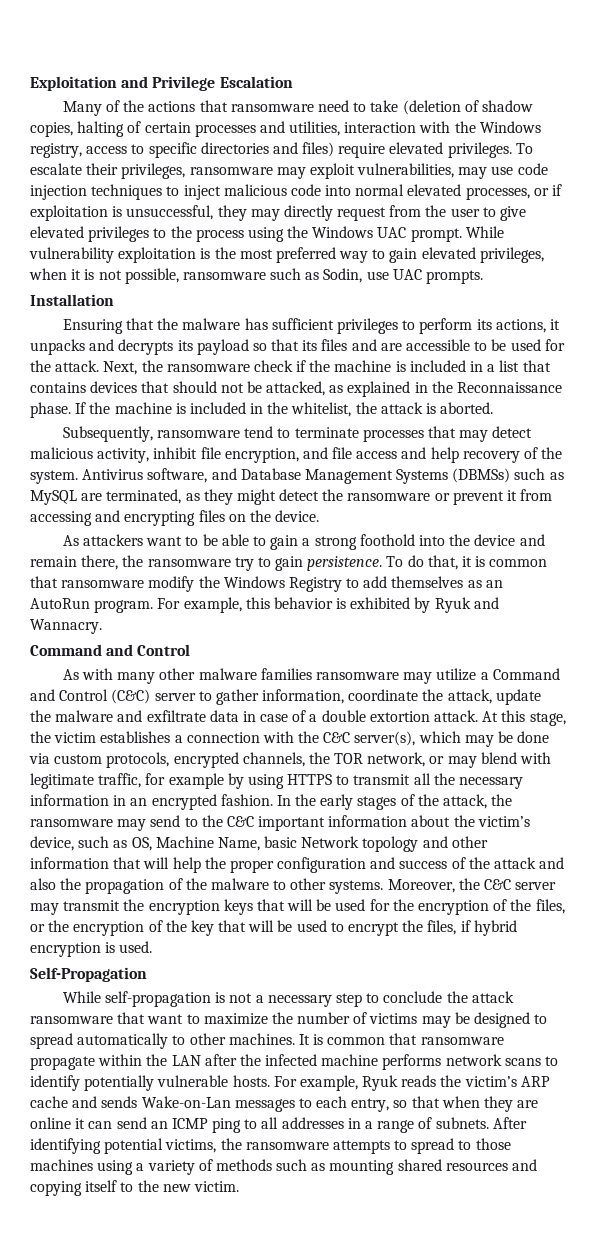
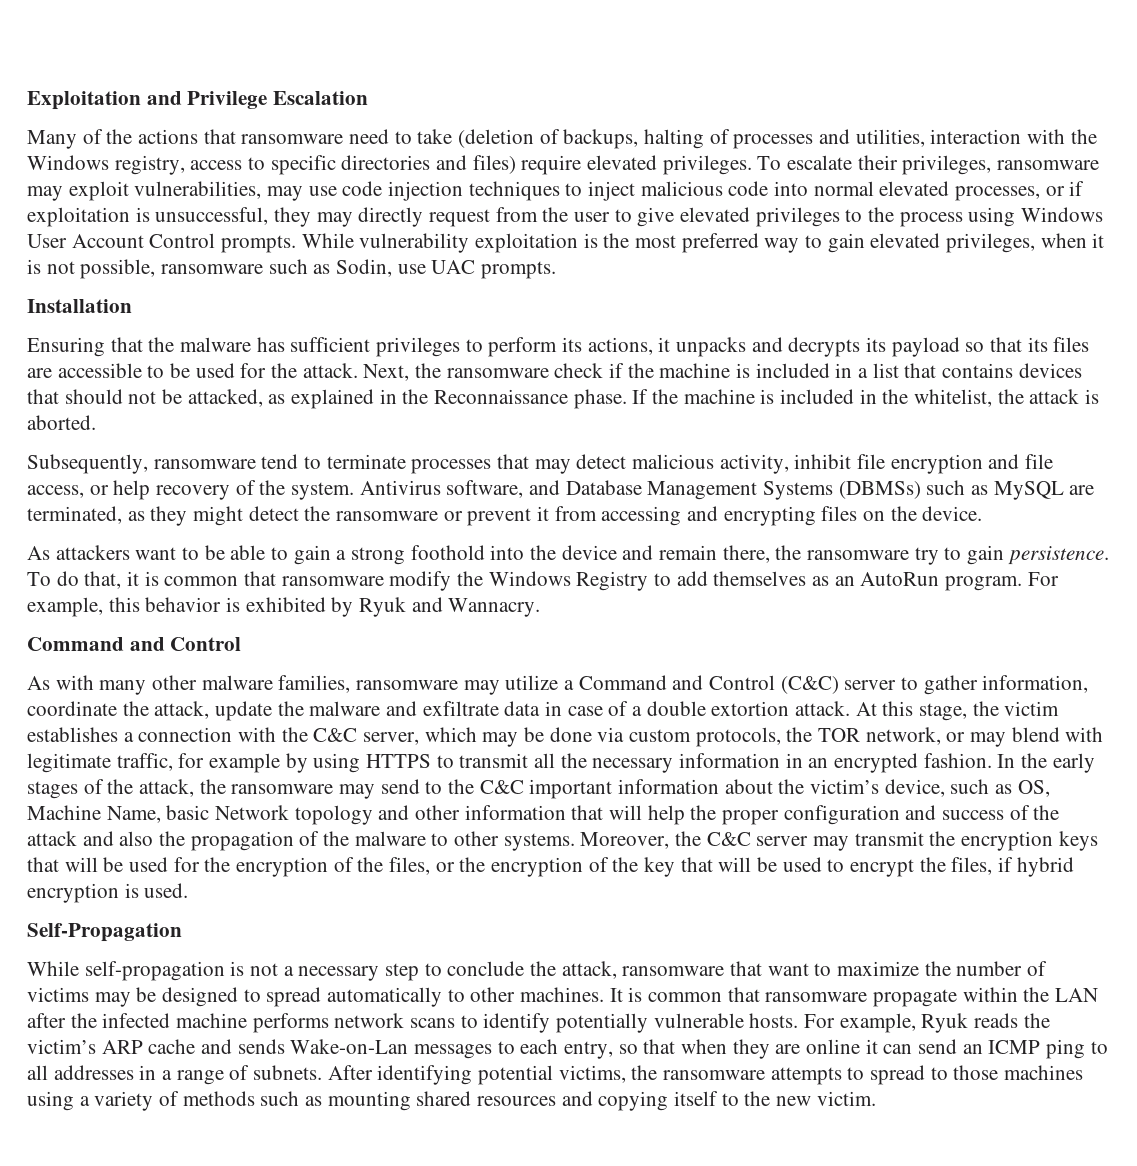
- Many of the actions that ransomware need to take (deletion of shadow copies, halting of certain processes and utilities, interaction with the Windows registry, access to specific directories and files) require elevated privileges.
+ Many of the actions that ransomware need to take (deletion of backups, halting of processes and utilities, interaction with the Windows registry, access to specific directories and files) require elevated privileges.
- To escalate their privileges, ransomware may exploit vulnerabilities, may use code injection techniques to inject malicious code into normal elevated processes, or if exploitation is unsuccessful, they may directly request from the user to give elevated privileges to the process using the Windows UAC prompt.
+ To escalate their privileges, ransomware may exploit vulnerabilities, may use code injection techniques to inject malicious code into normal elevated processes, or if exploitation is unsuccessful, they may directly request from the user to give elevated privileges to the process using Windows User Account Control prompts.
- Ensuring that the malware has sufficient privileges to perform its actions, it unpacks and decrypts its payload so that its files and are accessible to be used for the attack.
+ Ensuring that the malware has sufficient privileges to perform its actions, it unpacks and decrypts its payload so that its files are accessible to be used for the attack.
- Subsequently, ransomware tend to terminate processes that may detect malicious activity, inhibit file encryption, and file access and help recovery of the system.
+ Subsequently, ransomware tend to terminate processes that may detect malicious activity, inhibit file encryption and file access, or help recovery of the system.
- As with many other malware families ransomware may utilize a Command and Control (C&C) server to gather information, coordinate the attack, update the malware and exfiltrate data in case of a double extortion attack.
+ As with many other malware families, ransomware may utilize a Command and Control (C&C) server to gather information, coordinate the attack, update the malware and exfiltrate data in case of a double extortion attack.
- At this stage, the victim establishes a connection with the C&C server(s), which may be done via custom protocols, encrypted channels, the TOR network, or may blend with legitimate traffic, for example by using HTTPS to transmit all the necessary information in an encrypted fashion.
+ At this stage, the victim establishes a connection with the C&C server, which may be done via custom protocols, the TOR network, or may blend with legitimate traffic, for example by using HTTPS to transmit all the necessary information in an encrypted fashion.
- While self-propagation is not a necessary step to conclude the attack ransomware that want to maximize the number of victims may be designed to spread automatically to other machines.
+ While self-propagation is not a necessary step to conclude the attack, ransomware that want to maximize the number of victims may be designed to spread automatically to other machines.

